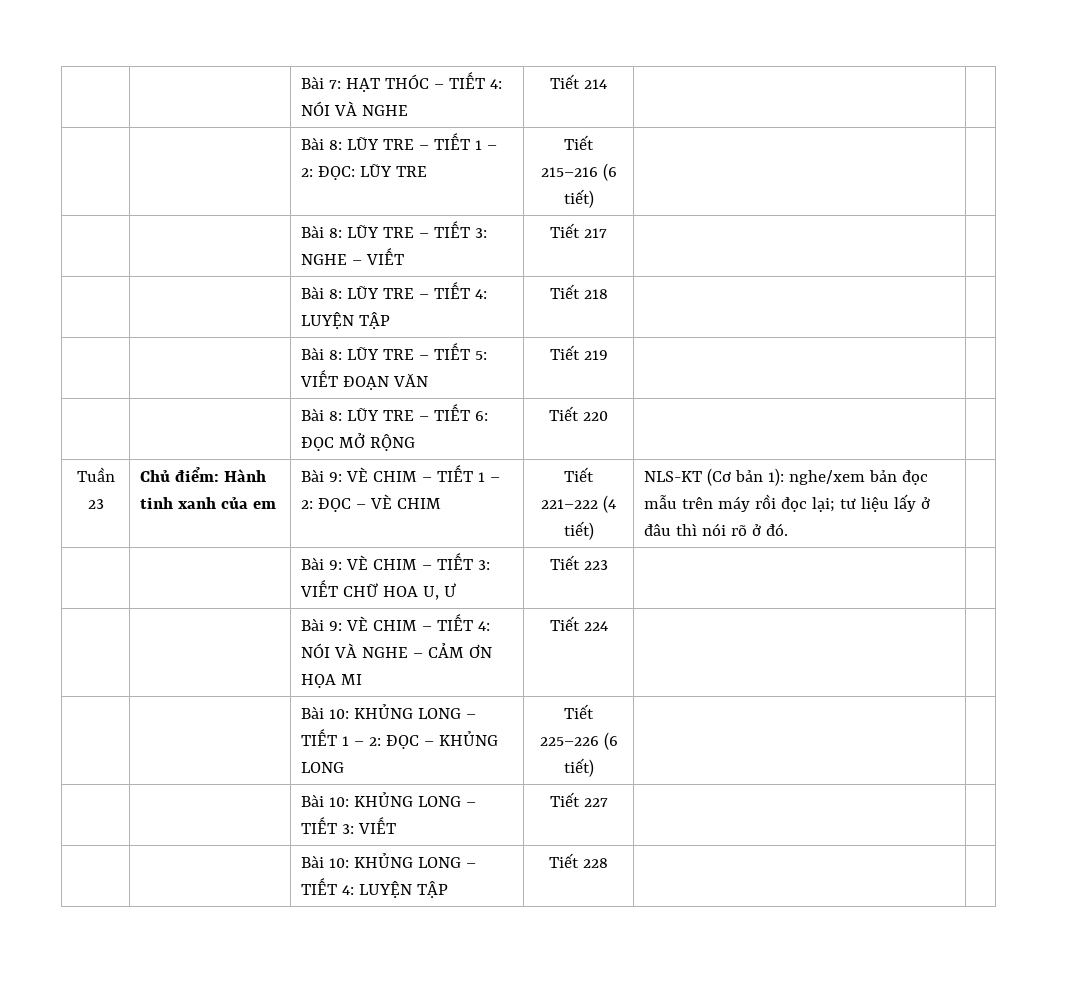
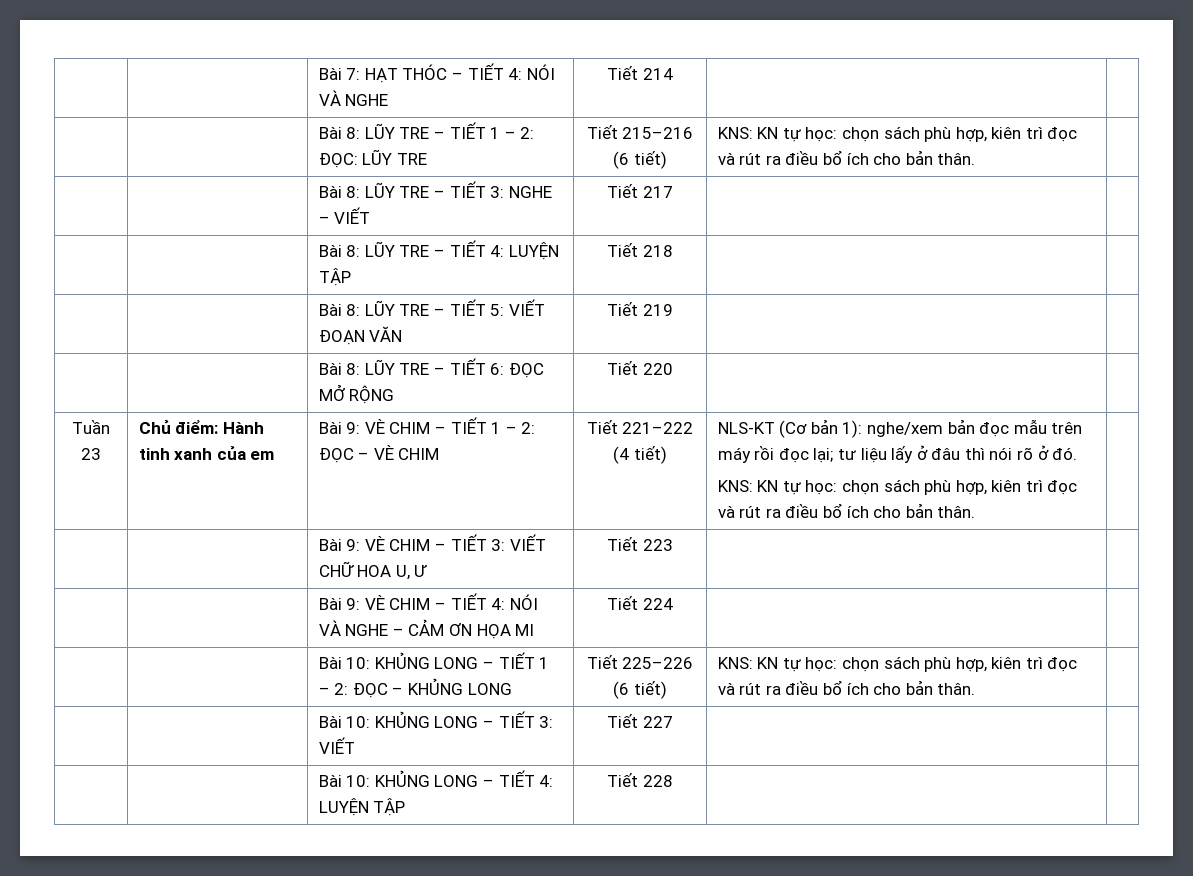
- | | Bài 8: LŨY TRE – TIẾT 1 – 2: ĐỌC: LŨY TRE | Tiết 215–216 (6 tiết) | |
+ | | Bài 8: LŨY TRE – TIẾT 1 – 2: ĐỌC: LŨY TRE | Tiết 215–216 (6 tiết) | KNS: KN tự học: chọn sách phù hợp, kiên trì đọc và rút ra điều bổ ích cho bản thân. |
  NLS-KT (Cơ bản 1): nghe/xem bản đọc mẫu trên máy rồi đọc lại; tư liệu lấy ở đâu thì nói rõ ở đó.
+ KNS: KN tự học: chọn sách phù hợp, kiên trì đọc và rút ra điều bổ ích cho bản thân.
- | | Bài 10: KHỦNG LONG – TIẾT 1 – 2: ĐỌC – KHỦNG LONG | Tiết 225–226 (6 tiết) | |
+ | | Bài 10: KHỦNG LONG – TIẾT 1 – 2: ĐỌC – KHỦNG LONG | Tiết 225–226 (6 tiết) | KNS: KN tự học: chọn sách phù hợp, kiên trì đọc và rút ra điều bổ ích cho bản thân. |

